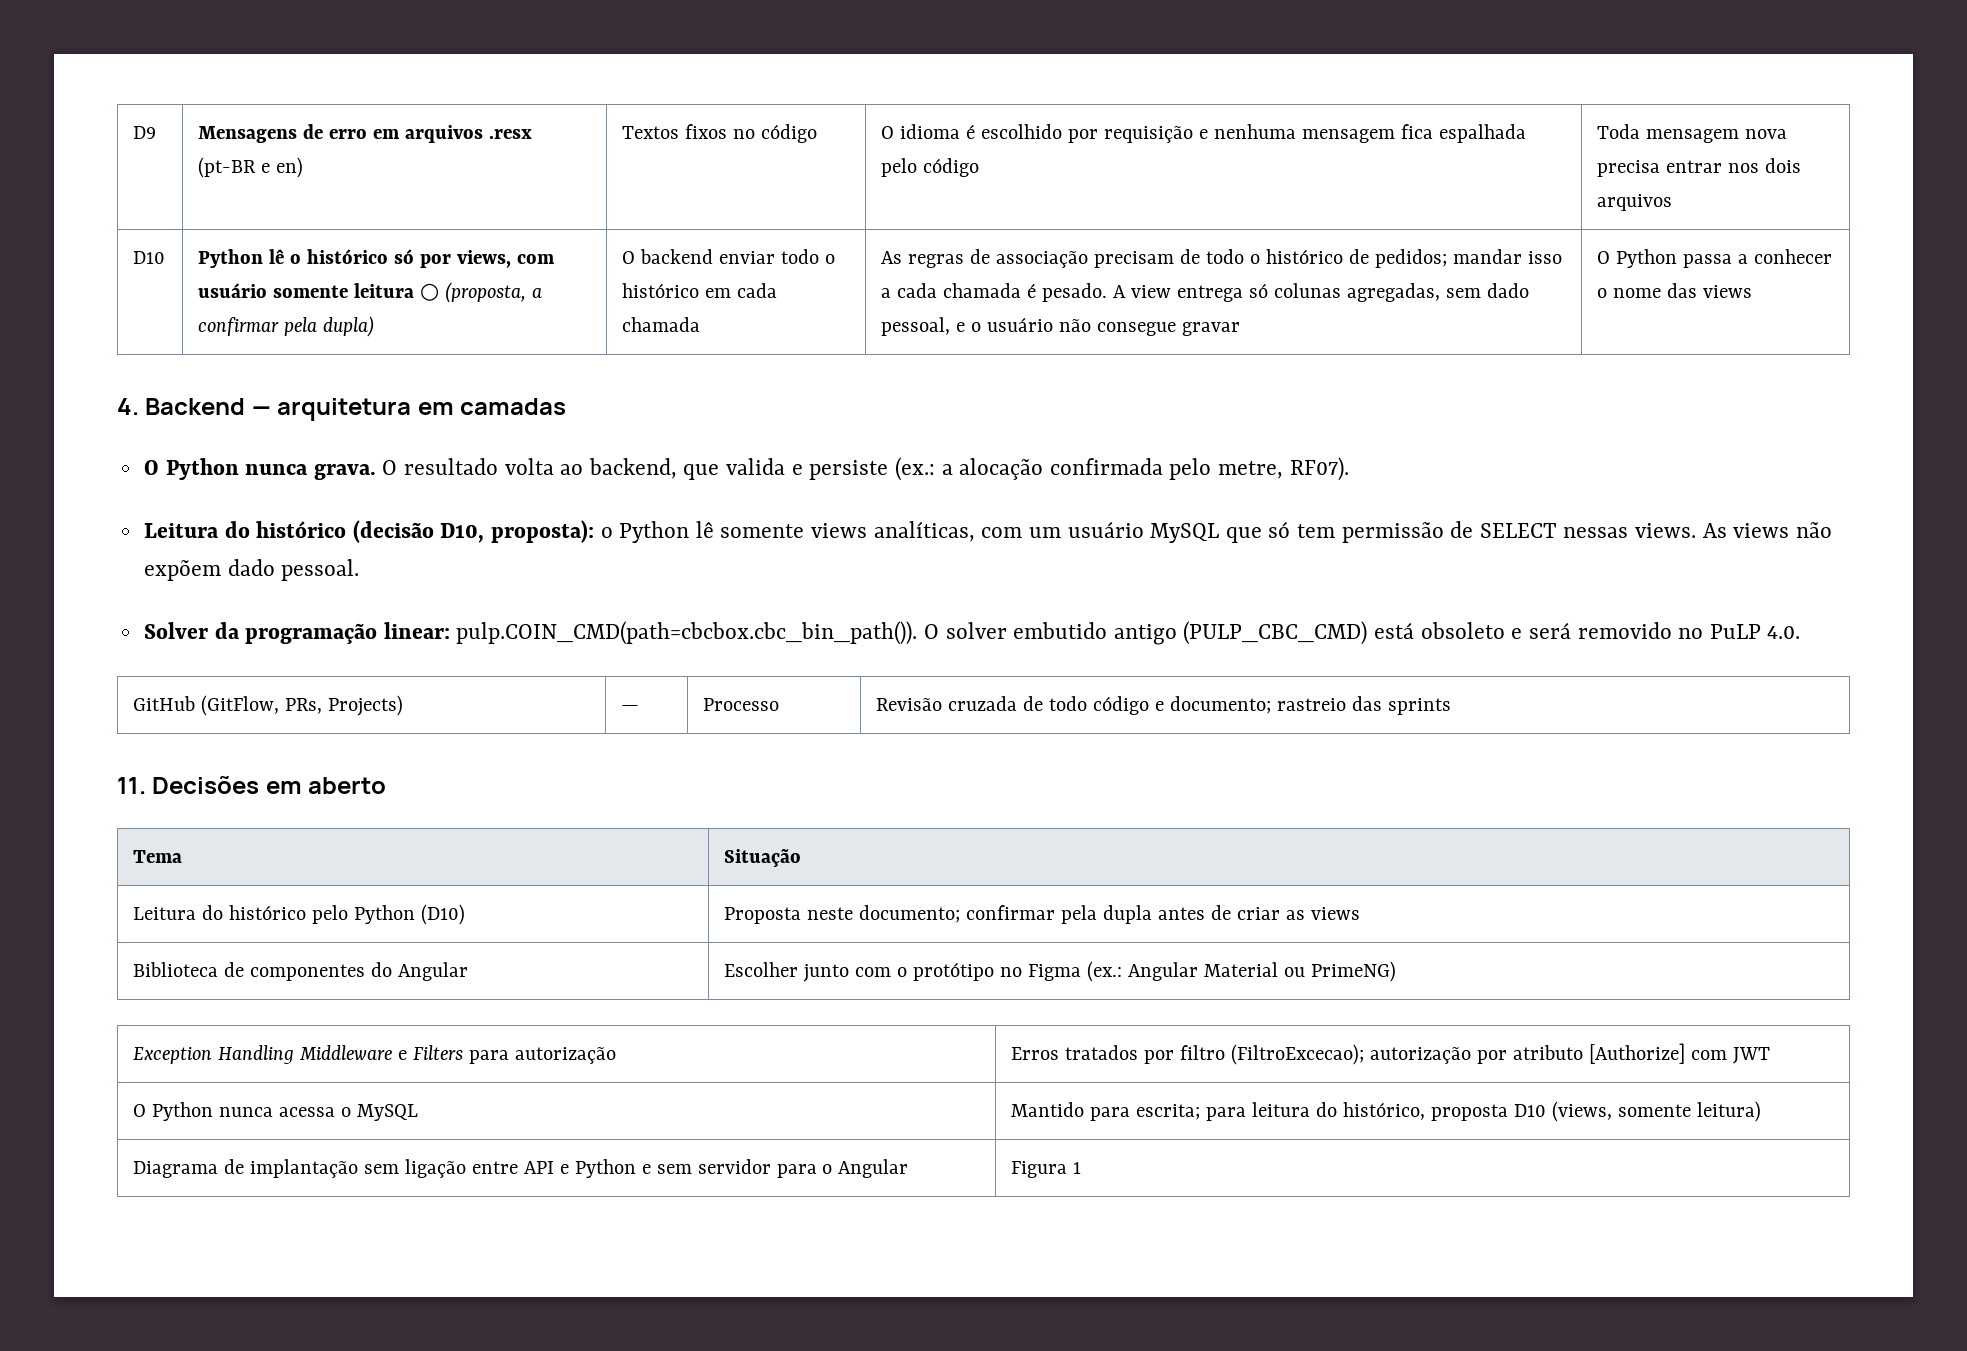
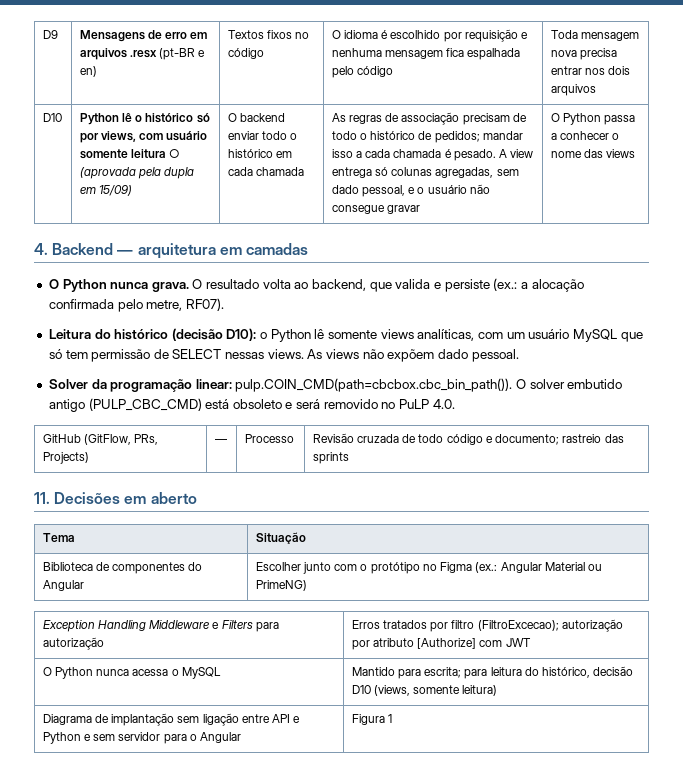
- Python lê o histórico só por views, com usuário somente leitura ○ (proposta, a confirmar pela dupla)
+ Python lê o histórico só por views, com usuário somente leitura ○ (aprovada pela dupla em 15/09)
- Leitura do histórico (decisão D10, proposta): o Python lê somente views analíticas, com um usuário MySQL que só tem permissão de SELECT nessas views.
+ Leitura do histórico (decisão D10): o Python lê somente views analíticas, com um usuário MySQL que só tem permissão de SELECT nessas views.
- Leitura do histórico pelo Python (D10) | Proposta neste documento; confirmar pela dupla antes de criar as views
- O Python nunca acessa o MySQL | Mantido para escrita; para leitura do histórico, proposta D10 (views, somente leitura)
+ O Python nunca acessa o MySQL | Mantido para escrita; para leitura do histórico, decisão D10 (views, somente leitura)

